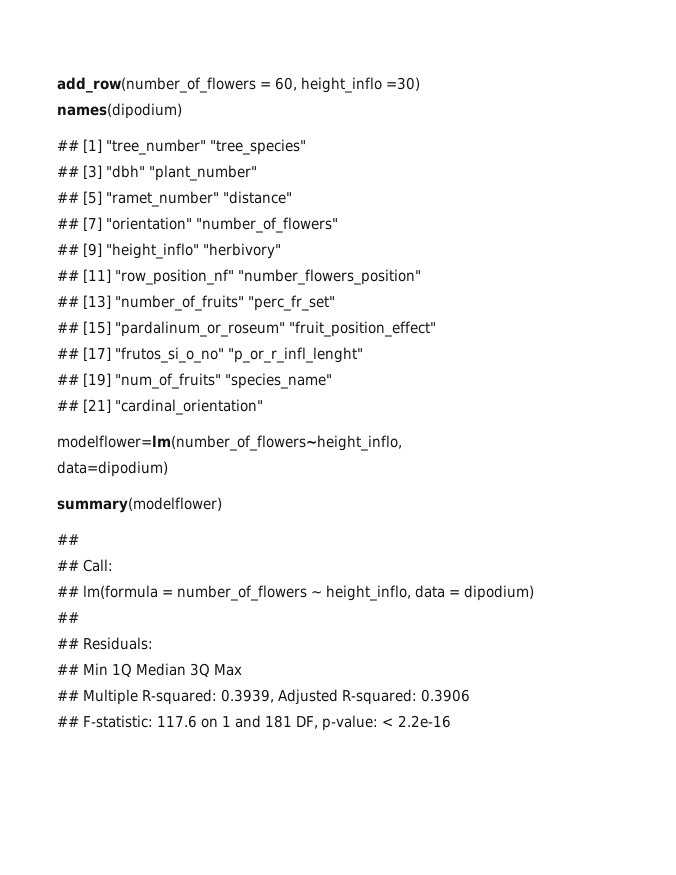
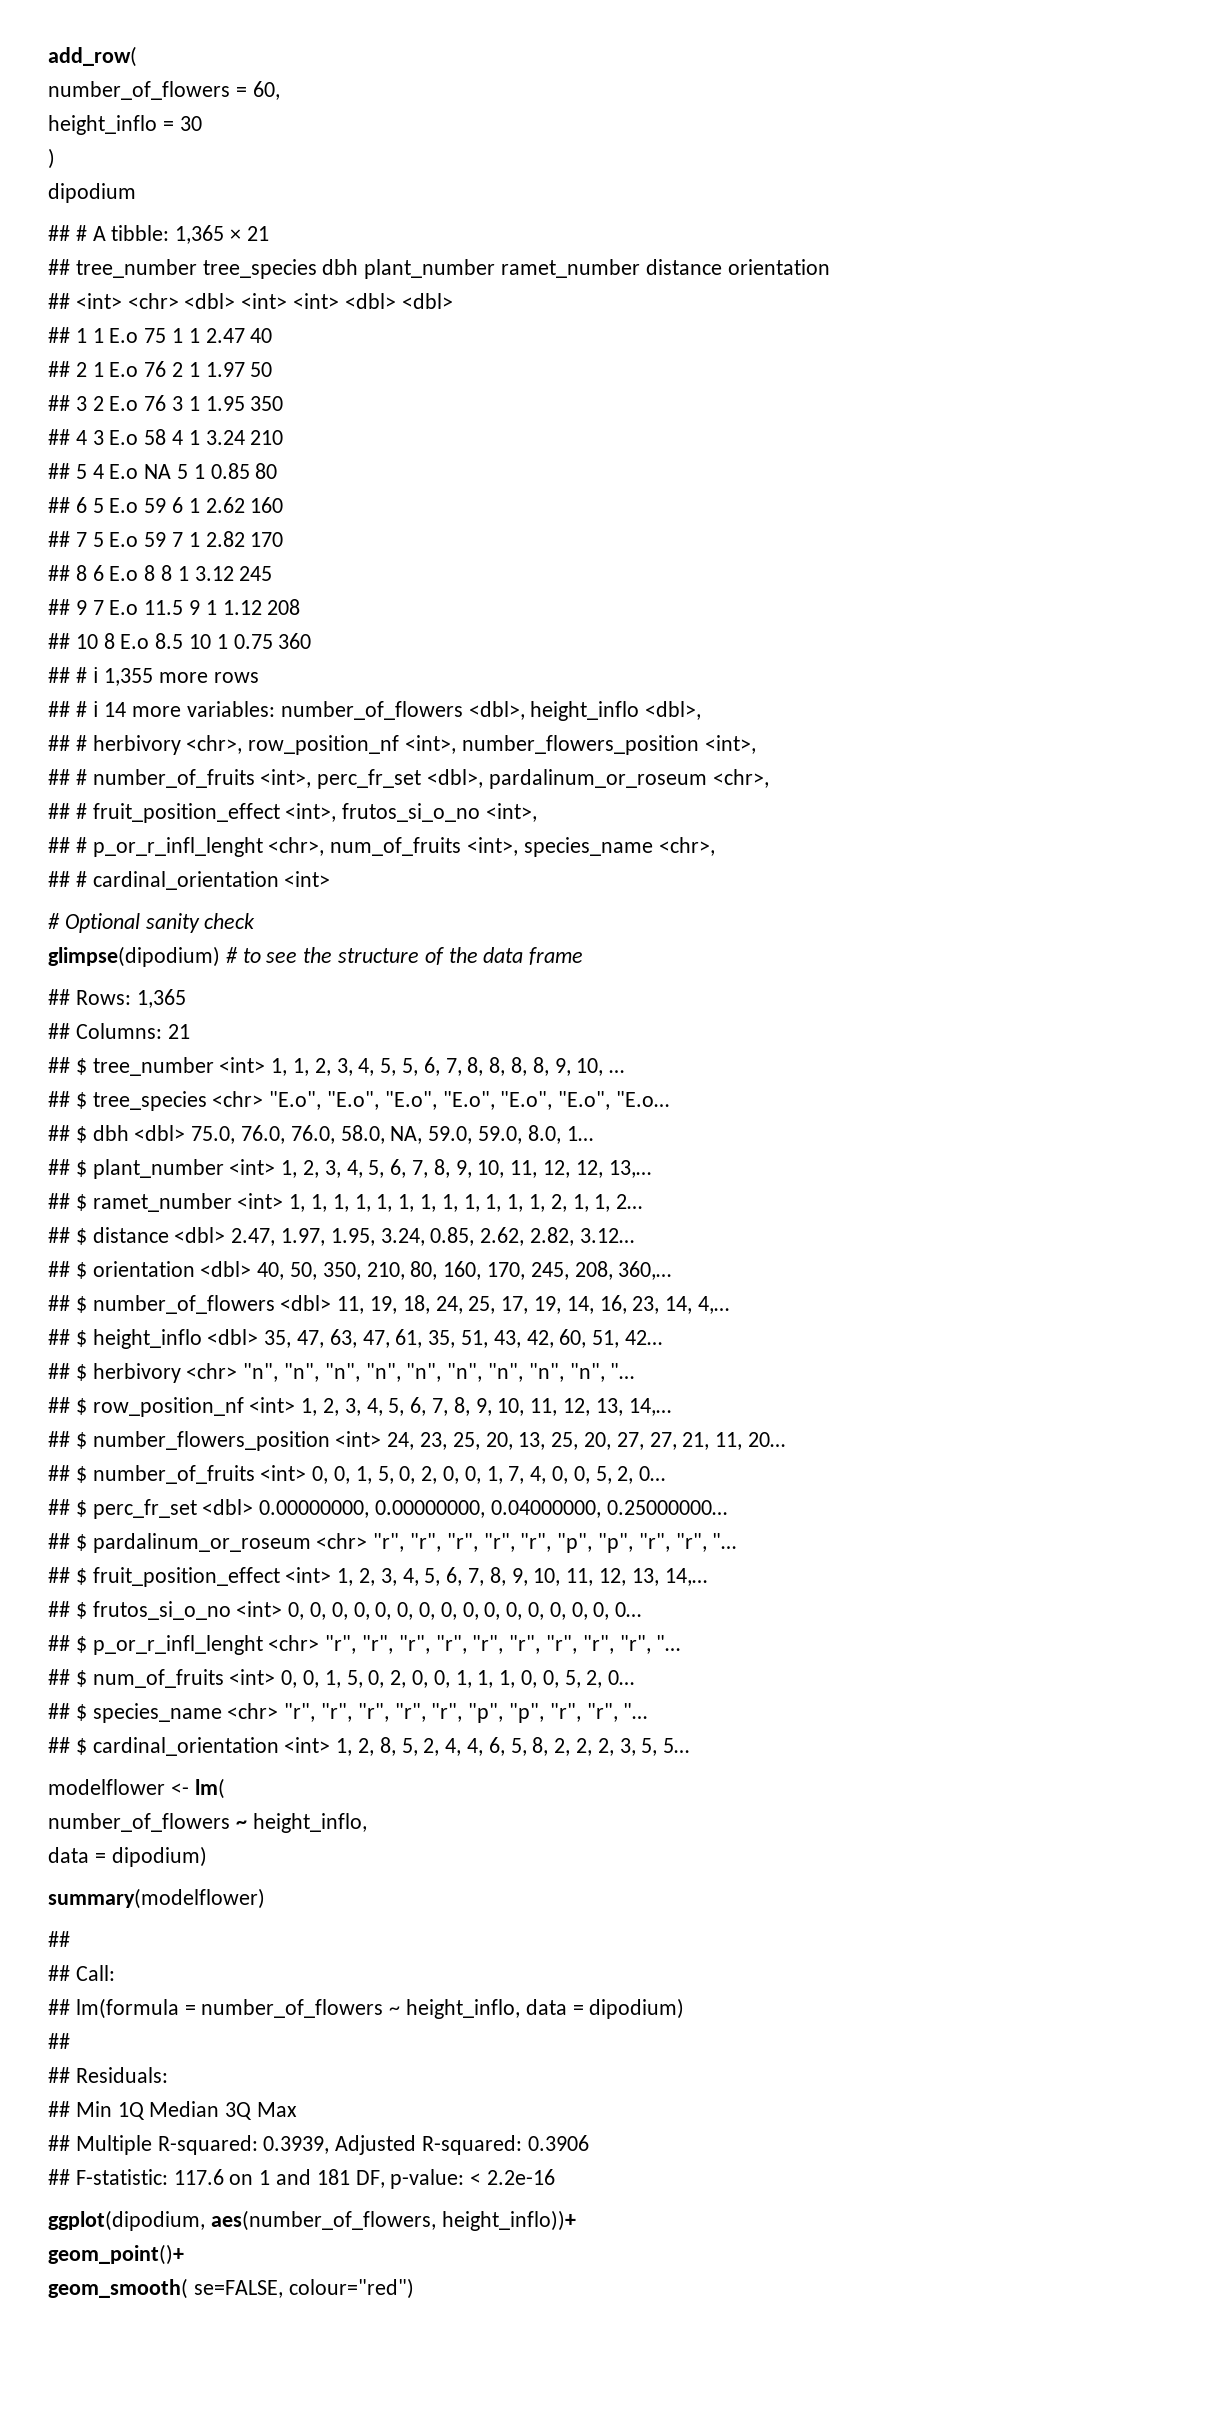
- add_row(number_of_flowers = 60, height_inflo =30)
- names(dipodium)
- ## [1] "tree_number" "tree_species"
- ## [3] "dbh" "plant_number"
- ## [5] "ramet_number" "distance"
- ## [7] "orientation" "number_of_flowers"
- ## [9] "height_inflo" "herbivory"
- ## [11] "row_position_nf" "number_flowers_position"
- ## [13] "number_of_fruits" "perc_fr_set"
- ## [15] "pardalinum_or_roseum" "fruit_position_effect"
- ## [17] "frutos_si_o_no" "p_or_r_infl_lenght"
- ## [19] "num_of_fruits" "species_name"
- ## [21] "cardinal_orientation"
- modelflower=lm(number_of_flowers~height_inflo,
- data=dipodium)
+ add_row(
+ number_of_flowers = 60,
+ height_inflo = 30
+ )
+ dipodium
+ ## # A tibble: 1,365 × 21
+ ## tree_number tree_species dbh plant_number ramet_number distance orientation
+ ## <int> <chr> <dbl> <int> <int> <dbl> <dbl>
+ ## 1 1 E.o 75 1 1 2.47 40
+ ## 2 1 E.o 76 2 1 1.97 50
+ ## 3 2 E.o 76 3 1 1.95 350
+ ## 4 3 E.o 58 4 1 3.24 210
+ ## 5 4 E.o NA 5 1 0.85 80
+ ## 6 5 E.o 59 6 1 2.62 160
+ ## 7 5 E.o 59 7 1 2.82 170
+ ## 8 6 E.o 8 8 1 3.12 245
+ ## 9 7 E.o 11.5 9 1 1.12 208
+ ## 10 8 E.o 8.5 10 1 0.75 360
+ ## # ℹ 1,355 more rows
+ ## # ℹ 14 more variables: number_of_flowers <dbl>, height_inflo <dbl>,
+ ## # herbivory <chr>, row_position_nf <int>, number_flowers_position <int>,
+ ## # number_of_fruits <int>, perc_fr_set <dbl>, pardalinum_or_roseum <chr>,
+ ## # fruit_position_effect <int>, frutos_si_o_no <int>,
+ ## # p_or_r_infl_lenght <chr>, num_of_fruits <int>, species_name <chr>,
+ ## # cardinal_orientation <int>
+ # Optional sanity check
+ glimpse(dipodium) # to see the structure of the data frame
+ ## Rows: 1,365
+ ## Columns: 21
+ ## $ tree_number <int> 1, 1, 2, 3, 4, 5, 5, 6, 7, 8, 8, 8, 8, 9, 10, …
+ ## $ tree_species <chr> "E.o", "E.o", "E.o", "E.o", "E.o", "E.o", "E.o…
+ ## $ dbh <dbl> 75.0, 76.0, 76.0, 58.0, NA, 59.0, 59.0, 8.0, 1…
+ ## $ plant_number <int> 1, 2, 3, 4, 5, 6, 7, 8, 9, 10, 11, 12, 12, 13,…
+ ## $ ramet_number <int> 1, 1, 1, 1, 1, 1, 1, 1, 1, 1, 1, 1, 2, 1, 1, 2…
+ ## $ distance <dbl> 2.47, 1.97, 1.95, 3.24, 0.85, 2.62, 2.82, 3.12…
+ ## $ orientation <dbl> 40, 50, 350, 210, 80, 160, 170, 245, 208, 360,…
+ ## $ number_of_flowers <dbl> 11, 19, 18, 24, 25, 17, 19, 14, 16, 23, 14, 4,…
+ ## $ height_inflo <dbl> 35, 47, 63, 47, 61, 35, 51, 43, 42, 60, 51, 42…
+ ## $ herbivory <chr> "n", "n", "n", "n", "n", "n", "n", "n", "n", "…
+ ## $ row_position_nf <int> 1, 2, 3, 4, 5, 6, 7, 8, 9, 10, 11, 12, 13, 14,…
+ ## $ number_flowers_position <int> 24, 23, 25, 20, 13, 25, 20, 27, 27, 21, 11, 20…
+ ## $ number_of_fruits <int> 0, 0, 1, 5, 0, 2, 0, 0, 1, 7, 4, 0, 0, 5, 2, 0…
+ ## $ perc_fr_set <dbl> 0.00000000, 0.00000000, 0.04000000, 0.25000000…
+ ## $ pardalinum_or_roseum <chr> "r", "r", "r", "r", "r", "p", "p", "r", "r", "…
+ ## $ fruit_position_effect <int> 1, 2, 3, 4, 5, 6, 7, 8, 9, 10, 11, 12, 13, 14,…
+ ## $ frutos_si_o_no <int> 0, 0, 0, 0, 0, 0, 0, 0, 0, 0, 0, 0, 0, 0, 0, 0…
+ ## $ p_or_r_infl_lenght <chr> "r", "r", "r", "r", "r", "r", "r", "r", "r", "…
+ ## $ num_of_fruits <int> 0, 0, 1, 5, 0, 2, 0, 0, 1, 1, 1, 0, 0, 5, 2, 0…
+ ## $ species_name <chr> "r", "r", "r", "r", "r", "p", "p", "r", "r", "…
+ ## $ cardinal_orientation <int> 1, 2, 8, 5, 2, 4, 4, 6, 5, 8, 2, 2, 2, 3, 5, 5…
+ modelflower <- lm(
+ number_of_flowers ~ height_inflo,
+ data = dipodium)
+ ggplot(dipodium, aes(number_of_flowers, height_inflo))+
+ geom_point()+
+ geom_smooth( se=FALSE, colour="red")

